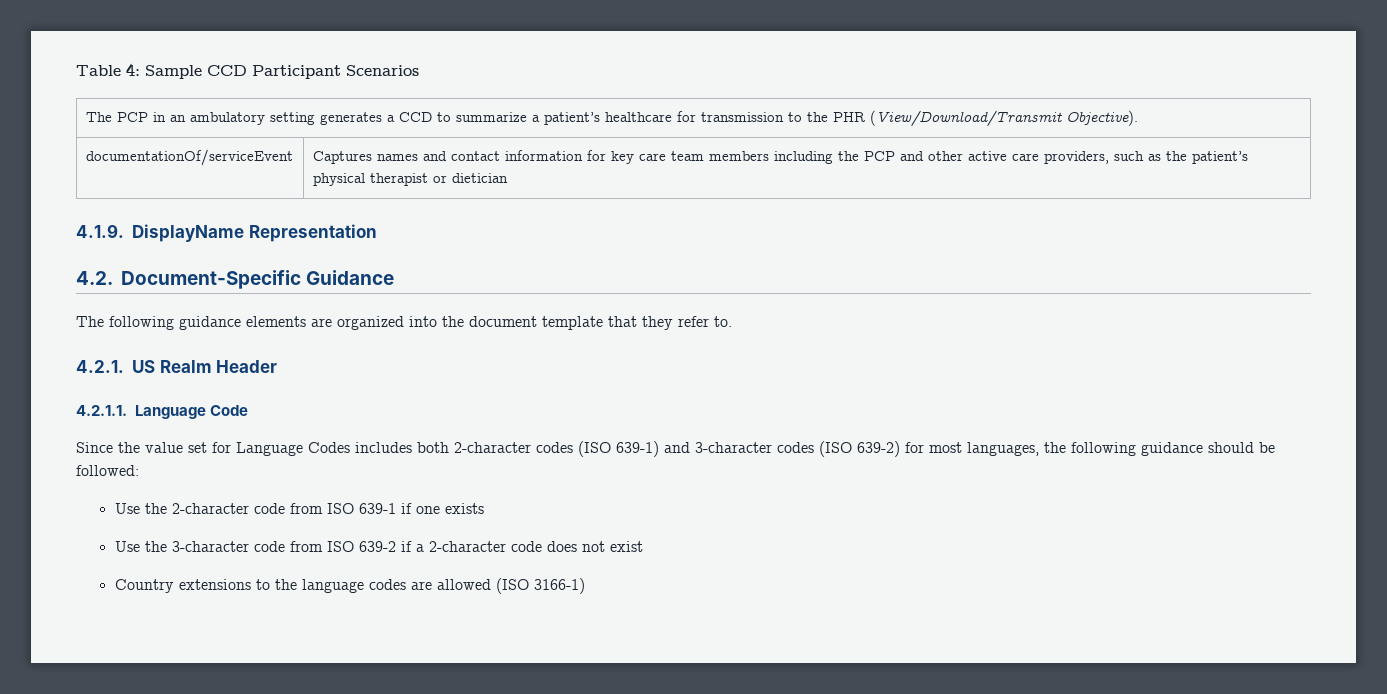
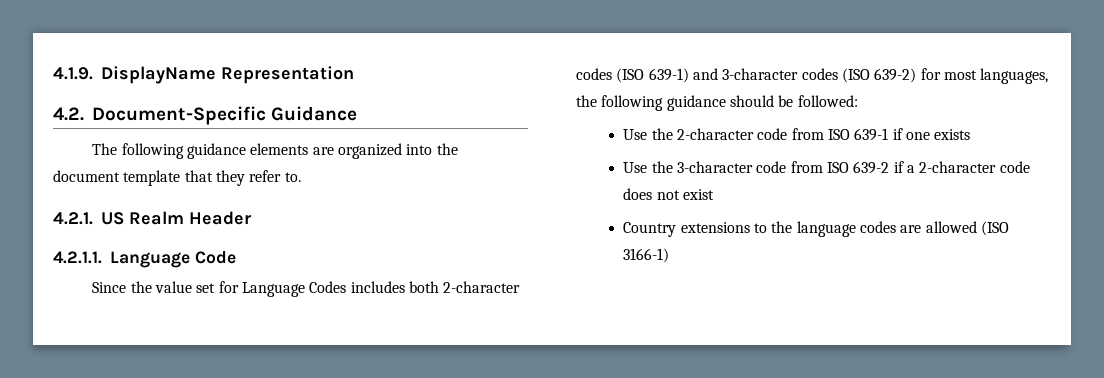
- Table 4: Sample CCD Participant Scenarios
- The PCP in an ambulatory setting generates a CCD to summarize a patient’s healthcare for transmission to the PHR (View/Download/Transmit Objective).
- documentationOf/serviceEvent | Captures names and contact information for key care team members including the PCP and other active care providers, such as the patient’s physical therapist or dietician

